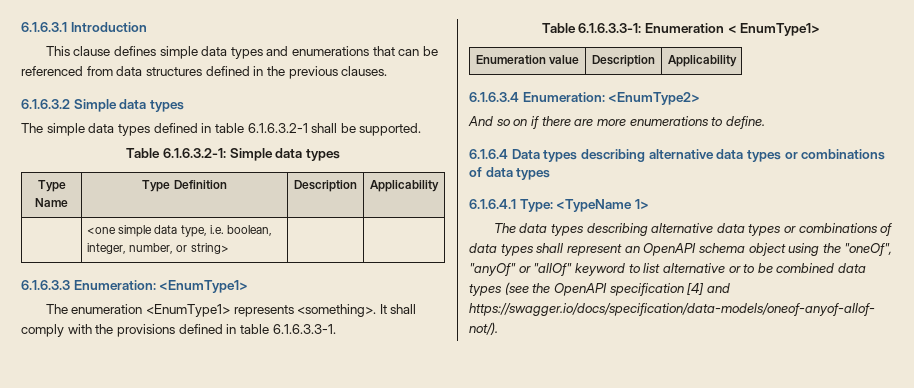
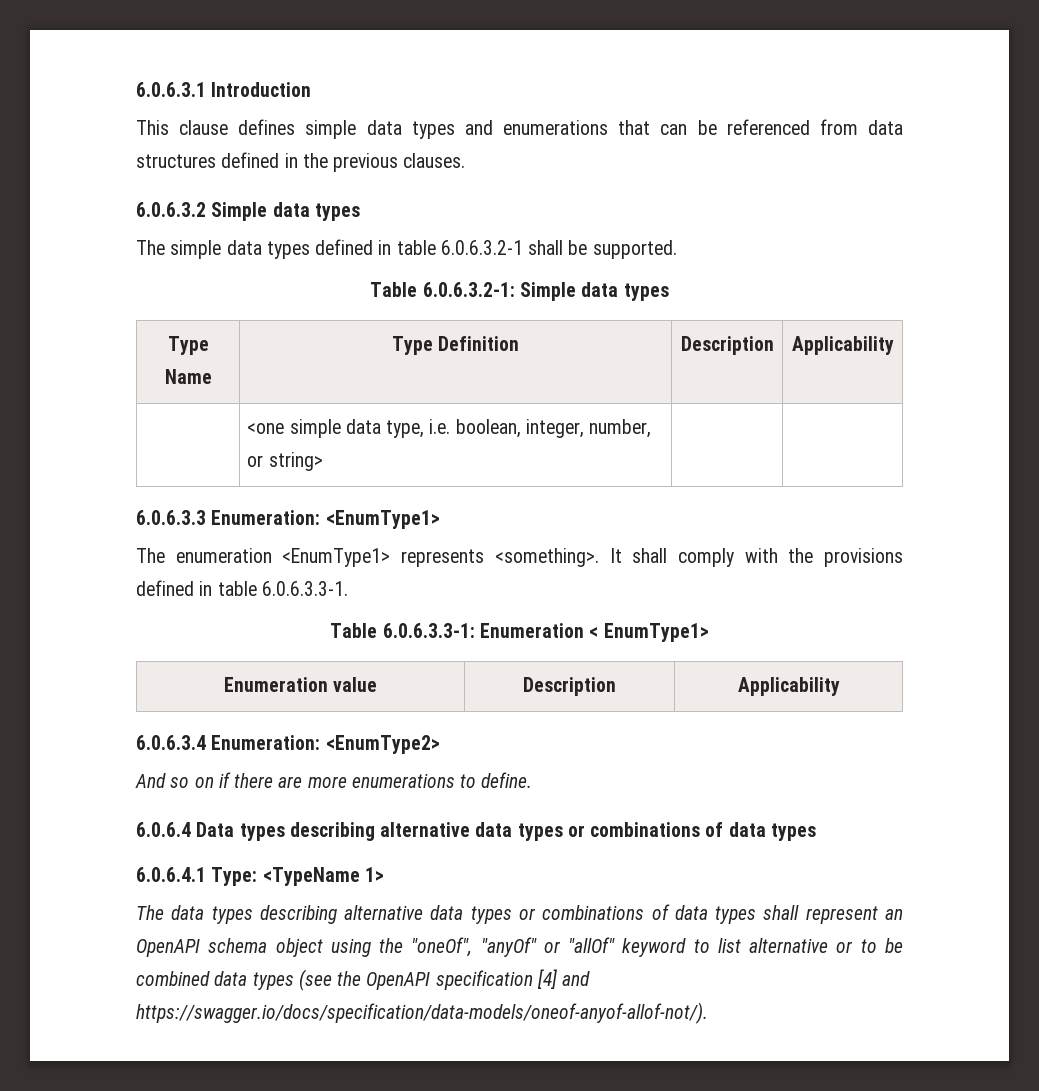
- 6.1.6.3.1 Introduction
+ 6.0.6.3.1 Introduction
- 6.1.6.3.2 Simple data types
+ 6.0.6.3.2 Simple data types
- The simple data types defined in table 6.1.6.3.2-1 shall be supported.
+ The simple data types defined in table 6.0.6.3.2-1 shall be supported.
- Table 6.1.6.3.2-1: Simple data types
+ Table 6.0.6.3.2-1: Simple data types
- 6.1.6.3.3 Enumeration: <EnumType1>
+ 6.0.6.3.3 Enumeration: <EnumType1>
- It shall comply with the provisions defined in table 6.1.6.3.3-1.
- Table 6.1.6.3.3-1: Enumeration < EnumType1>
+ It shall comply with the provisions defined in table 6.0.6.3.3-1.
+ Table 6.0.6.3.3-1: Enumeration < EnumType1>
- 6.1.6.3.4 Enumeration: <EnumType2>
+ 6.0.6.3.4 Enumeration: <EnumType2>
- 6.1.6.4 Data types describing alternative data types or combinations of data types
+ 6.0.6.4 Data types describing alternative data types or combinations of data types
- 6.1.6.4.1 Type: <TypeName 1>
+ 6.0.6.4.1 Type: <TypeName 1>

